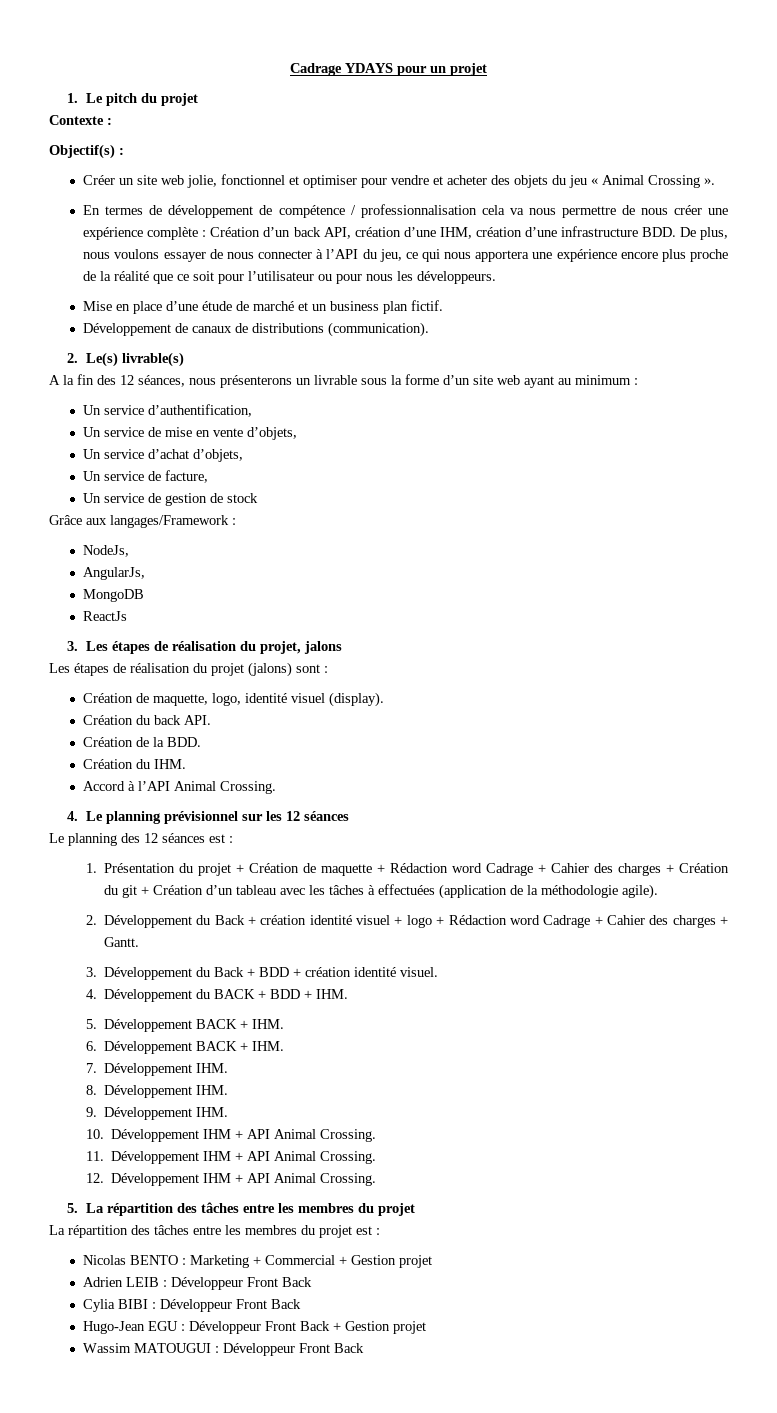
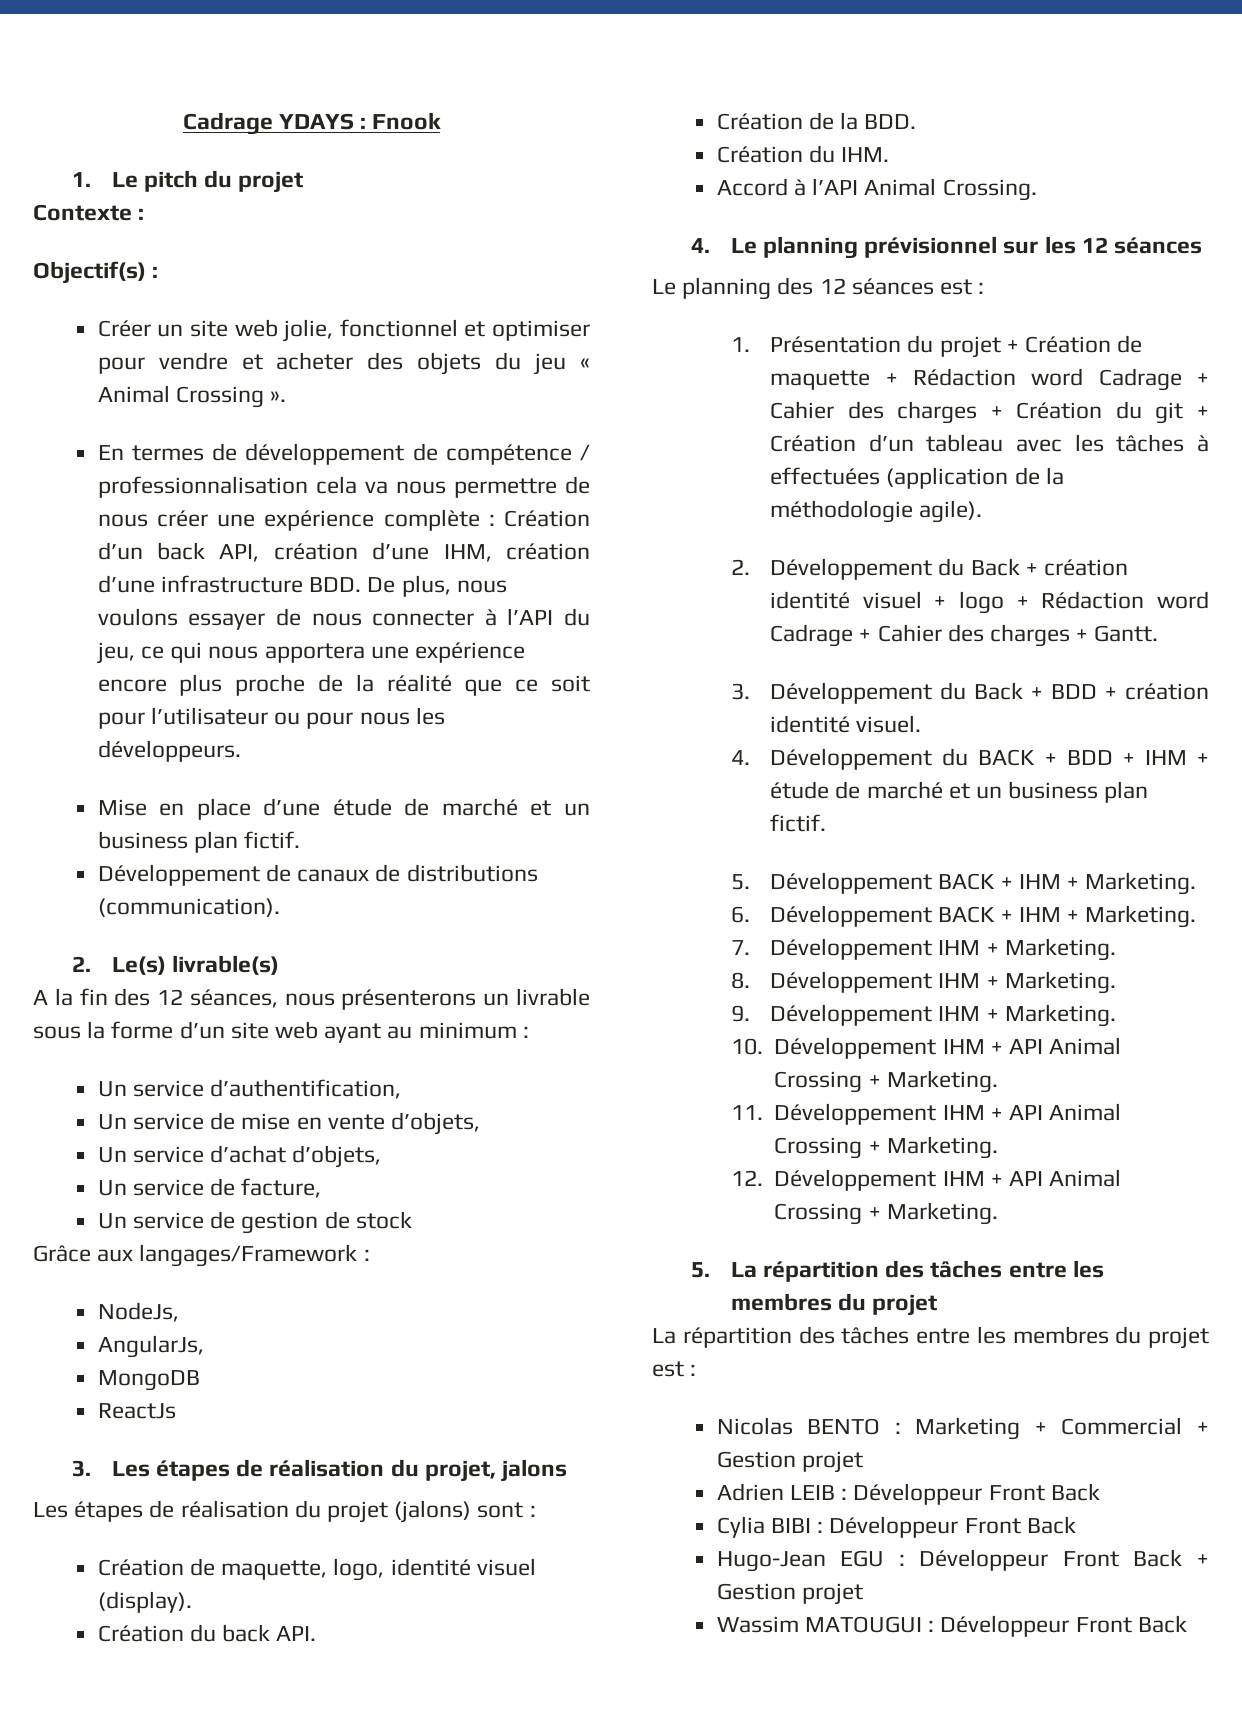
- Cadrage YDAYS pour un projet
+ Cadrage YDAYS : Fnook
- 4. Développement du BACK + BDD + IHM.
+ 4. Développement du BACK + BDD + IHM + étude de marché et un business plan fictif.
- 5. Développement BACK + IHM.
+ 5. Développement BACK + IHM + Marketing.
- 6. Développement BACK + IHM.
+ 6. Développement BACK + IHM + Marketing.
- 7. Développement IHM.
+ 7. Développement IHM + Marketing.
- 8. Développement IHM.
+ 8. Développement IHM + Marketing.
- 9. Développement IHM.
+ 9. Développement IHM + Marketing.
- 10. Développement IHM + API Animal Crossing.
+ 10. Développement IHM + API Animal Crossing + Marketing.
- 11. Développement IHM + API Animal Crossing.
+ 11. Développement IHM + API Animal Crossing + Marketing.
- 12. Développement IHM + API Animal Crossing.
+ 12. Développement IHM + API Animal Crossing + Marketing.

